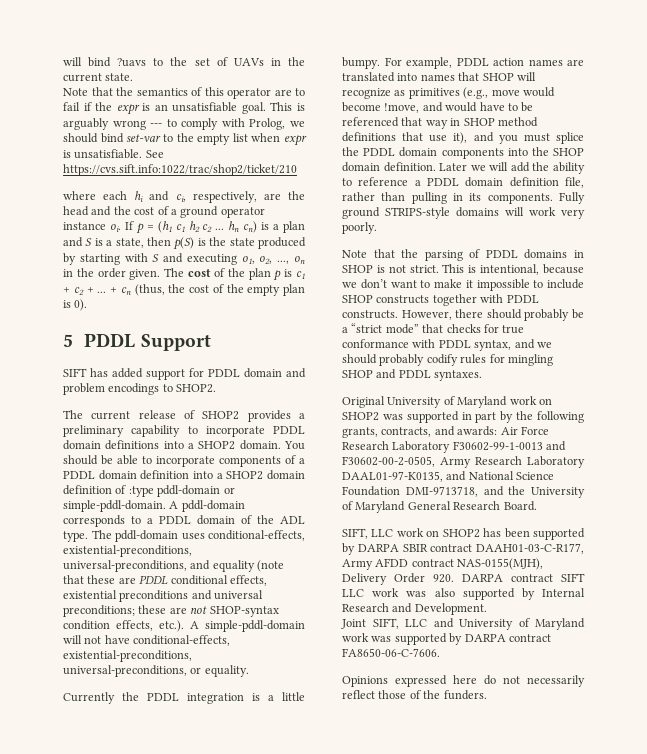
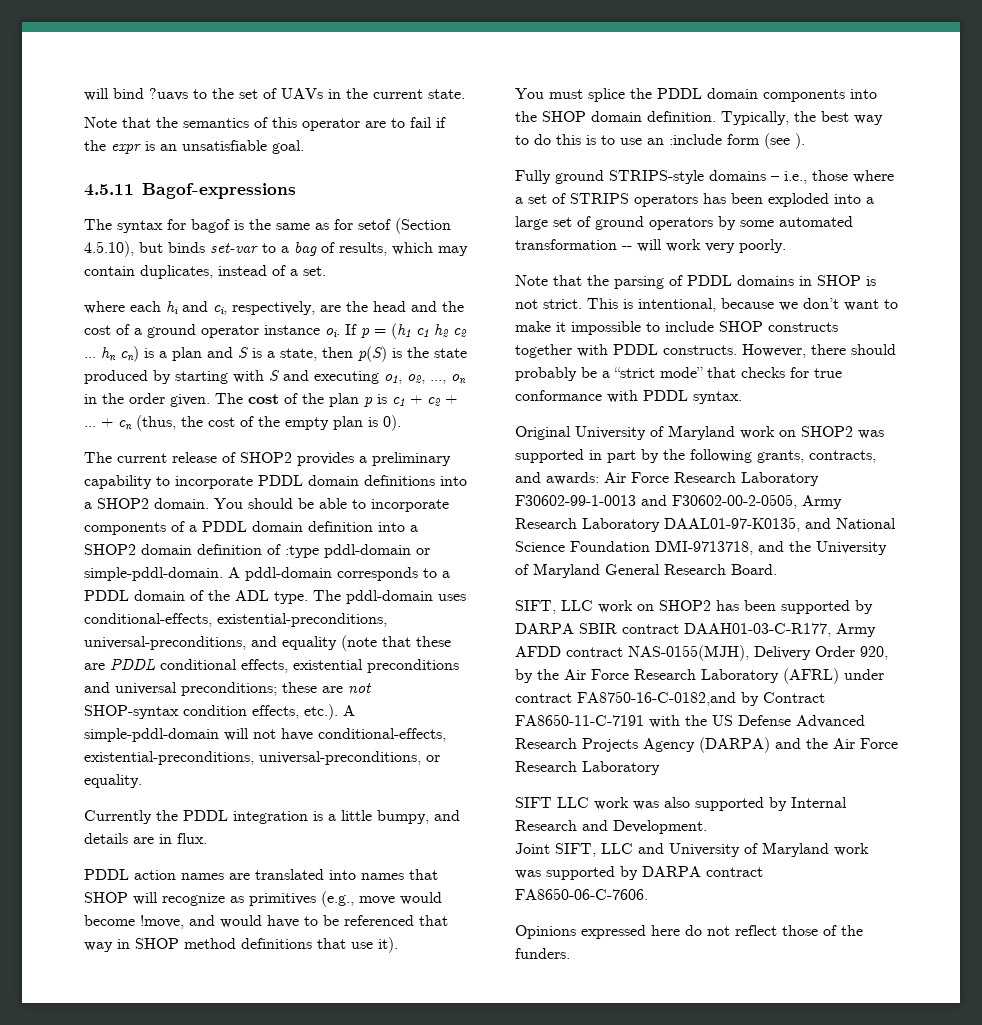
- Note that the semantics of this operator are to fail if the expr is an unsatisfiable goal. This is arguably wrong --- to comply with Prolog, we should bind set-var to the empty list when expr is unsatisfiable. See https://cvs.sift.info:1022/trac/shop2/ticket/210
+ Note that the semantics of this operator are to fail if the expr is an unsatisfiable goal.
+ 4.5.11 Bagof-expressions
+ The syntax for bagof is the same as for setof (Section 4.5.10), but binds set-var to a bag of results, which may contain duplicates, instead of a set.
- 5 PDDL Support
- SIFT has added support for PDDL domain and problem encodings to SHOP2.
- Currently the PDDL integration is a little bumpy. For example, PDDL action names are translated into names that SHOP will recognize as primitives (e.g., move would become !move, and would have to be referenced that way in SHOP method definitions that use it), and you must splice the PDDL domain components into the SHOP domain definition.
+ Currently the PDDL integration is a little bumpy, and details are in flux.
+ PDDL action names are translated into names that SHOP will recognize as primitives (e.g., move would become !move, and would have to be referenced that way in SHOP method definitions that use it).
+ You must splice the PDDL domain components into the SHOP domain definition.
- Later we will add the ability to reference a PDDL domain definition file, rather than pulling in its components. Fully ground STRIPS-style domains will work very poorly.
+ Typically, the best way to do this is to use an :include form (see ).
+ Fully ground STRIPS-style domains – i.e., those where a set of STRIPS operators has been exploded into a large set of ground operators by some automated transformation -- will work very poorly.
- However, there should probably be a “strict mode” that checks for true conformance with PDDL syntax, and we should probably codify rules for mingling SHOP and PDDL syntaxes.
+ However, there should probably be a “strict mode” that checks for true conformance with PDDL syntax.
- SIFT, LLC work on SHOP2 has been supported by DARPA SBIR contract DAAH01-03-C-R177, Army AFDD contract NAS-0155(MJH), Delivery Order 920. DARPA contract SIFT LLC work was also supported by Internal Research and Development.
+ SIFT, LLC work on SHOP2 has been supported by DARPA SBIR contract DAAH01-03-C-R177, Army AFDD contract NAS-0155(MJH), Delivery Order 920, by the Air Force Research Laboratory (AFRL) under contract FA8750-16-C-0182,and by Contract FA8650-11-C-7191 with the US Defense Advanced Research Projects Agency (DARPA) and the Air Force Research Laboratory
+ SIFT LLC work was also supported by Internal Research and Development.
- Opinions expressed here do not necessarily reflect those of the funders.
+ Opinions expressed here do not reflect those of the funders.

